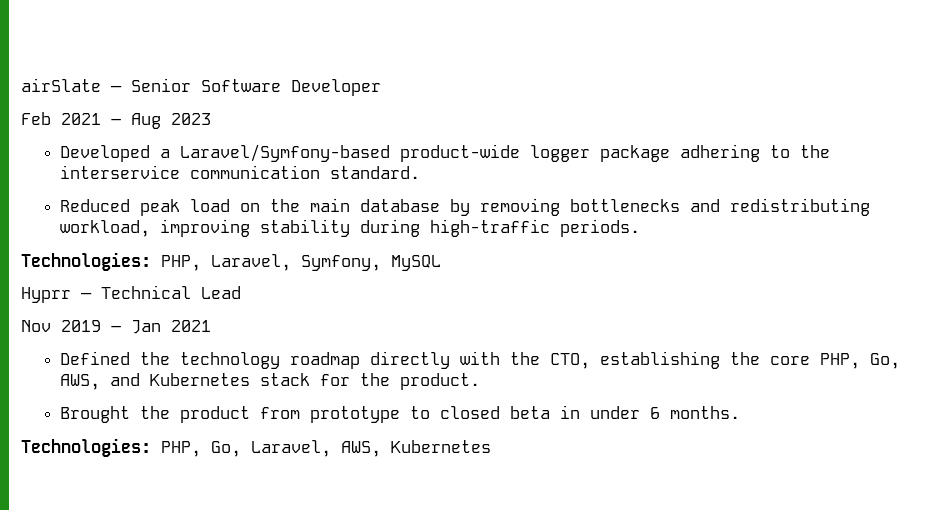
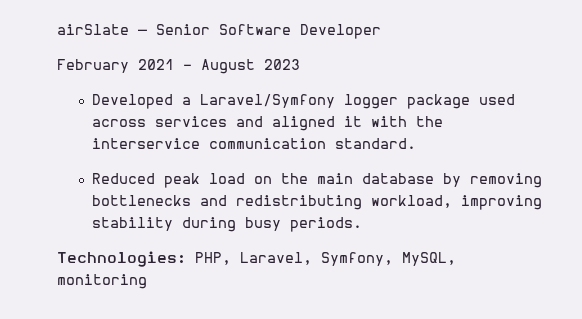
- Feb 2021 – Aug 2023
+ February 2021 – August 2023
- Developed a Laravel/Symfony-based product-wide logger package adhering to the interservice communication standard.
+ Developed a Laravel/Symfony logger package used across services and aligned it with the interservice communication standard.
- Reduced peak load on the main database by removing bottlenecks and redistributing workload, improving stability during high-traffic periods.
+ Reduced peak load on the main database by removing bottlenecks and redistributing workload, improving stability during busy periods.
- Technologies: PHP, Laravel, Symfony, MySQL
- Hyprr — Technical Lead
- Nov 2019 – Jan 2021
- Defined the technology roadmap directly with the CTO, establishing the core PHP, Go, AWS, and Kubernetes stack for the product.
- Brought the product from prototype to closed beta in under 6 months.
- Technologies: PHP, Go, Laravel, AWS, Kubernetes
+ Technologies: PHP, Laravel, Symfony, MySQL, monitoring

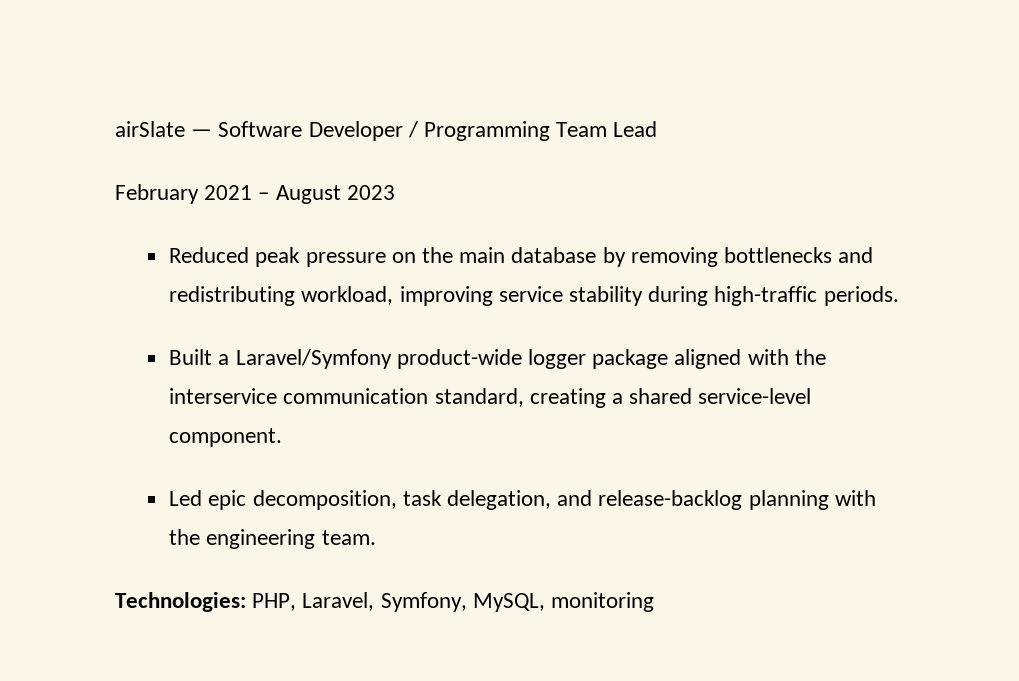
- airSlate — Senior Software Developer
+ airSlate — Software Developer / Programming Team Lead
- Developed a Laravel/Symfony logger package used across services and aligned it with the interservice communication standard.
- Reduced peak load on the main database by removing bottlenecks and redistributing workload, improving stability during busy periods.
+ Reduced peak pressure on the main database by removing bottlenecks and redistributing workload, improving service stability during high-traffic periods.
+ Built a Laravel/Symfony product-wide logger package aligned with the interservice communication standard, creating a shared service-level component.
+ Led epic decomposition, task delegation, and release-backlog planning with the engineering team.

